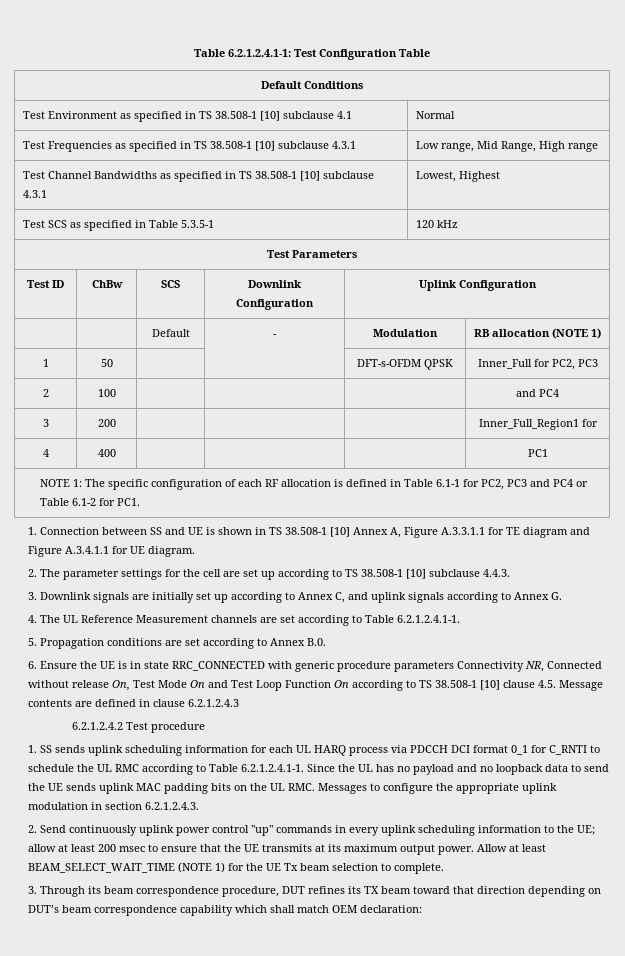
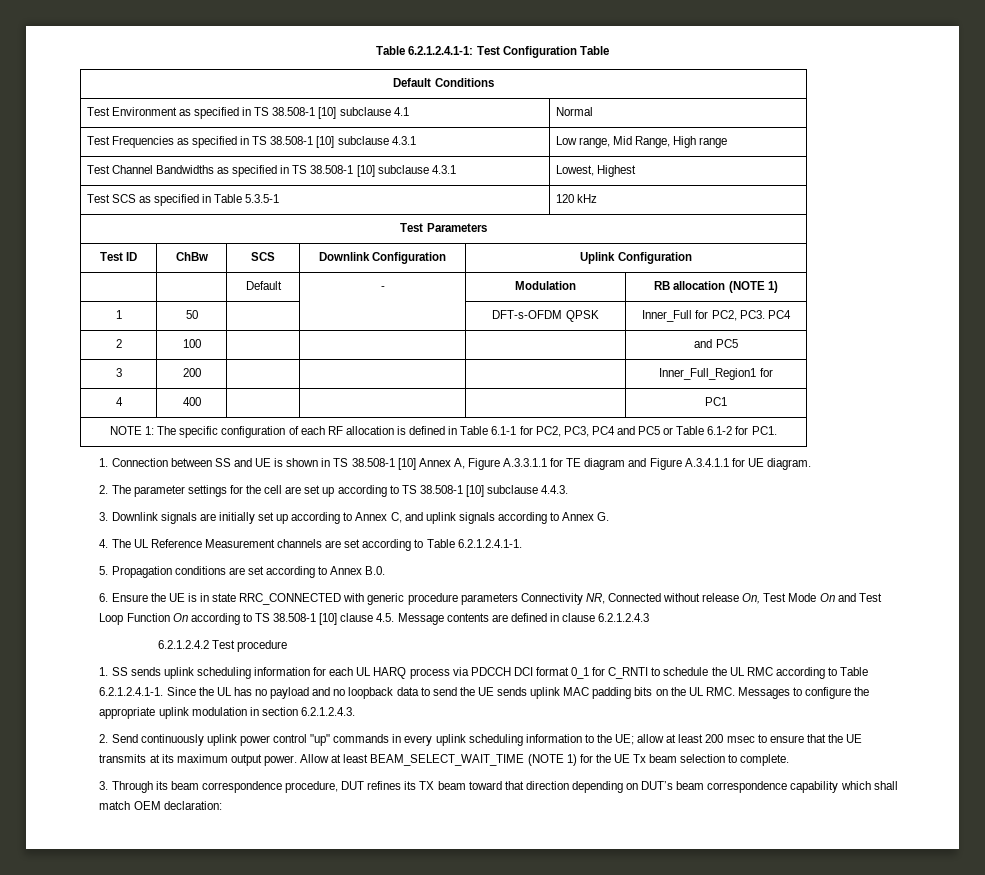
- 1 | 50 | | | DFT-s-OFDM QPSK | Inner_Full for PC2, PC3
+ 1 | 50 | | | DFT-s-OFDM QPSK | Inner_Full for PC2, PC3. PC4
- 2 | 100 | | | | and PC4
+ 2 | 100 | | | | and PC5
- NOTE 1: The specific configuration of each RF allocation is defined in Table 6.1-1 for PC2, PC3 and PC4 or Table 6.1-2 for PC1.
+ NOTE 1: The specific configuration of each RF allocation is defined in Table 6.1-1 for PC2, PC3, PC4 and PC5 or Table 6.1-2 for PC1.

